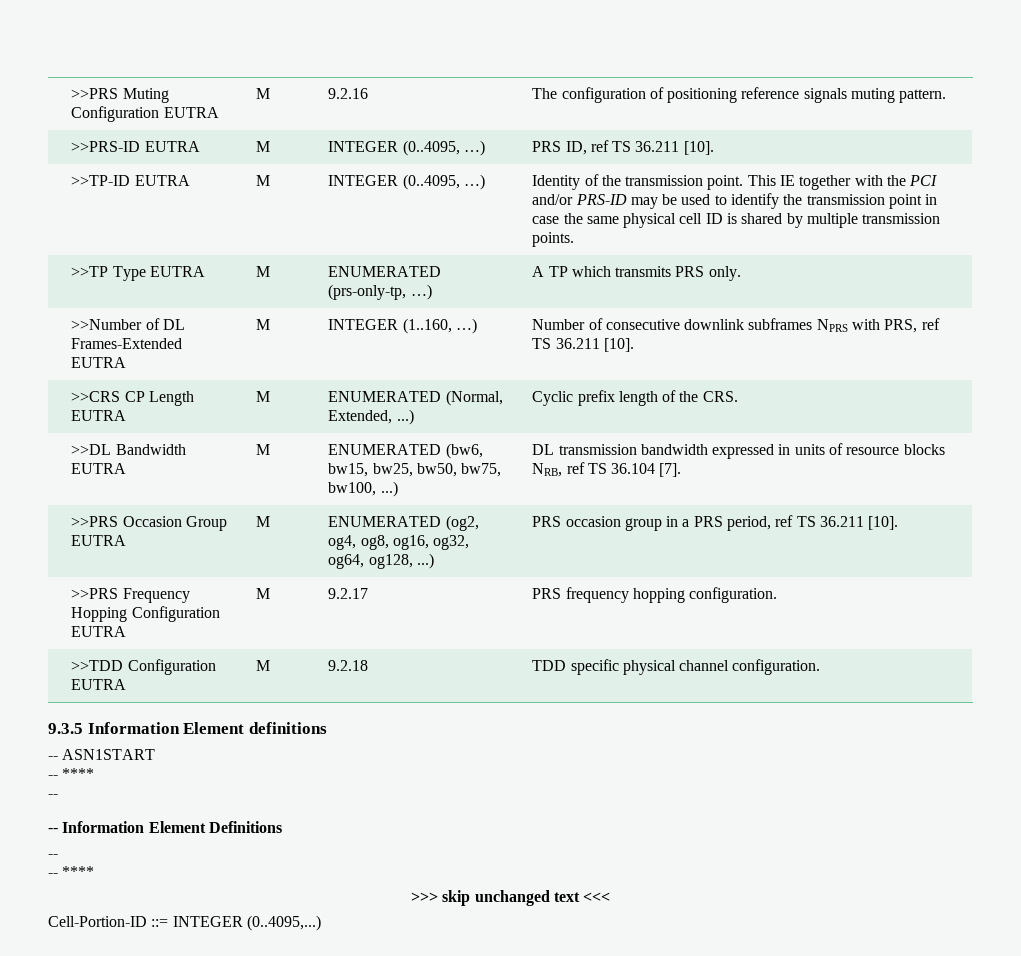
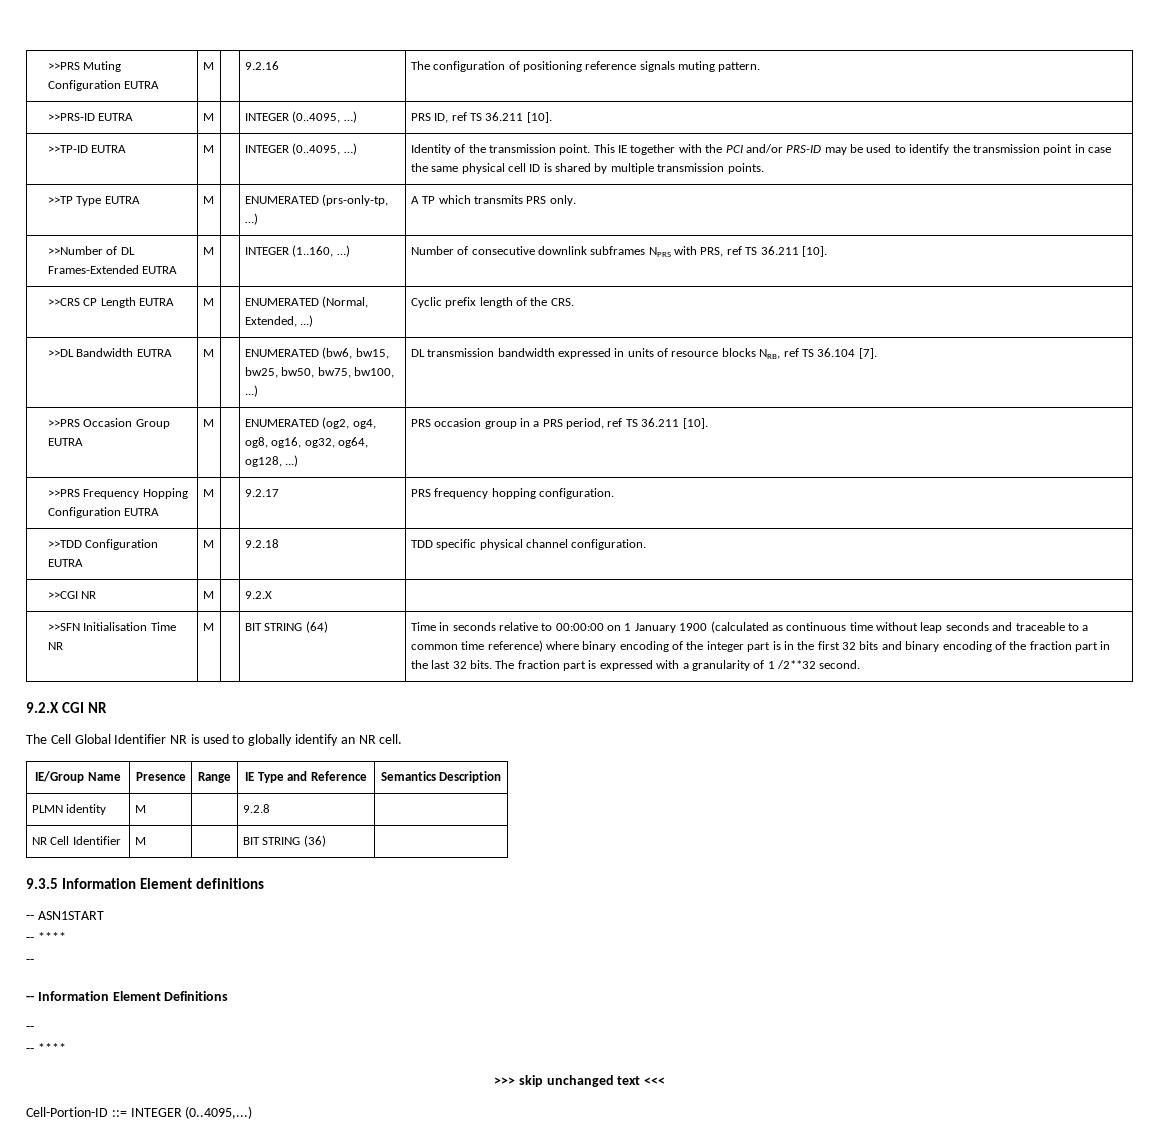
+ >>CGI NR | M | | 9.2.X |
+ >>SFN Initialisation Time NR | M | | BIT STRING (64) | Time in seconds relative to 00:00:00 on 1 January 1900 (calculated as continuous time without leap seconds and traceable to a common time reference) where binary encoding of the integer part is in the first 32 bits and binary encoding of the fraction part in the last 32 bits. The fraction part is expressed with a granularity of 1 /2**32 second.
+ 9.2.X CGI NR
+ The Cell Global Identifier NR is used to globally identify an NR cell.
+ IE/Group Name | Presence | Range | IE Type and Reference | Semantics Description
+ PLMN identity | M | | 9.2.8 |
+ NR Cell Identifier | M | | BIT STRING (36) |

